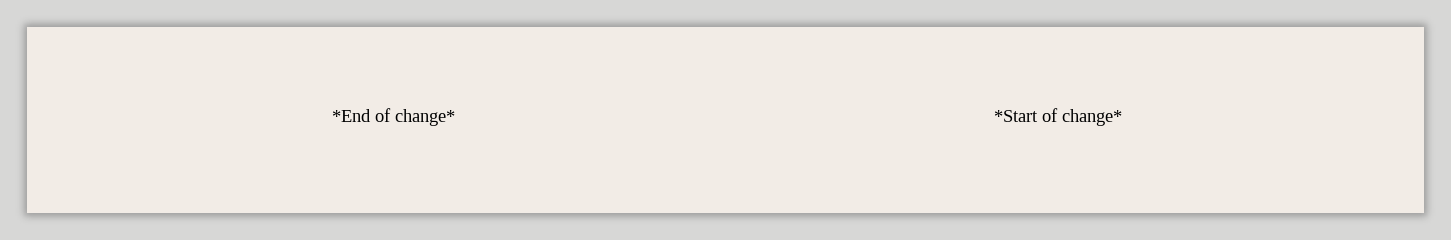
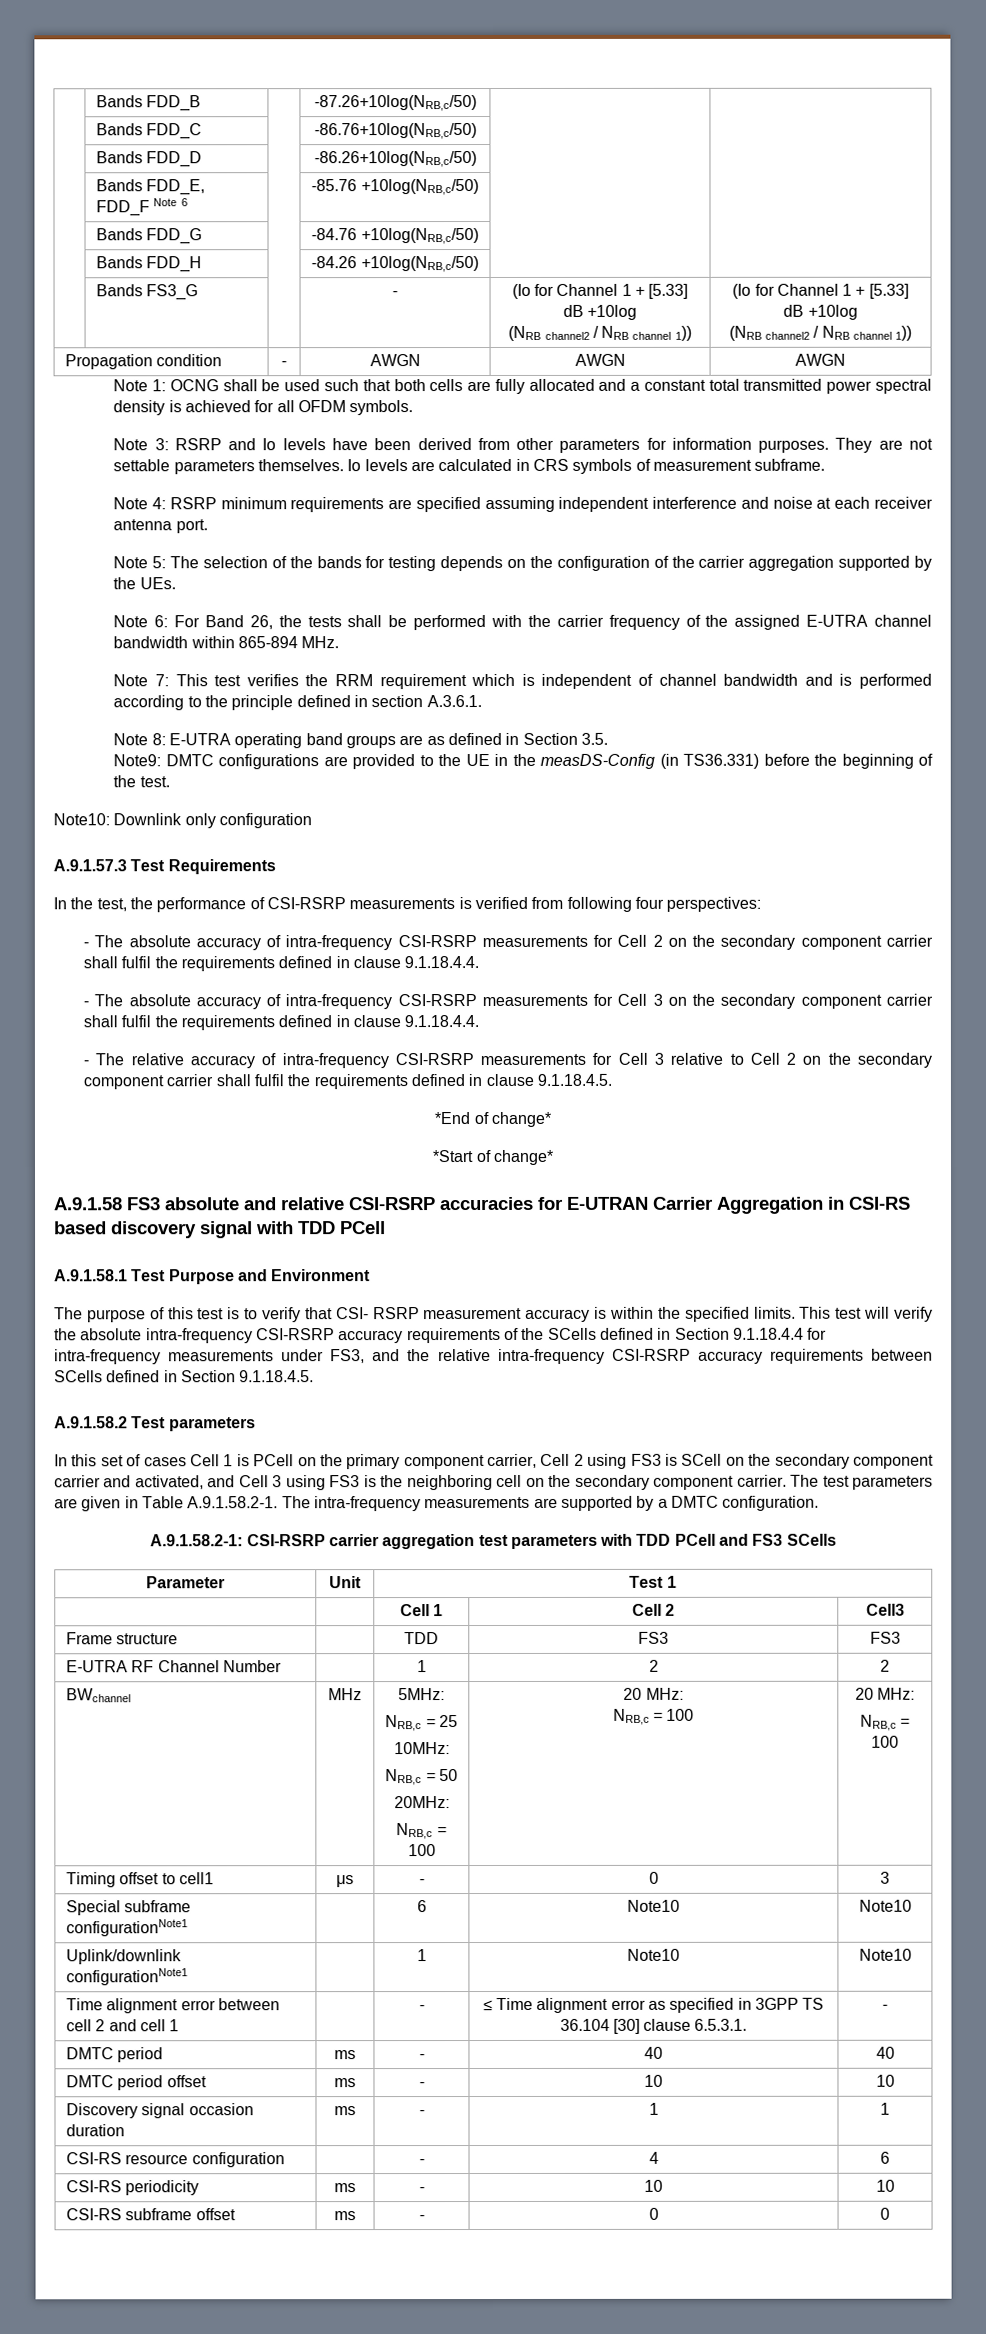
+ | Bands FDD_B | | -87.26+10log(NRB,c/50) | |
+ | Bands FDD_C | | -86.76+10log(NRB,c/50) | |
+ | Bands FDD_D | | -86.26+10log(NRB,c/50) | |
+ | Bands FDD_E, FDD_F Note 6 | | -85.76 +10log(NRB,c/50) | |
+ | Bands FDD_G | | -84.76 +10log(NRB,c/50) | |
+ | Bands FDD_H | | -84.26 +10log(NRB,c/50) | |
+ | Bands FS3_G | | - | (Io for Channel 1 + [5.33] dB +10log
+ (NRB channel2 / NRB channel 1)) | (Io for Channel 1 + [5.33] dB +10log
+ (NRB channel2 / NRB channel 1))
+ Propagation condition | - | AWGN | AWGN | AWGN
+ Note 1: OCNG shall be used such that both cells are fully allocated and a constant total transmitted power spectral density is achieved for all OFDM symbols.
+ Note 3: RSRP and Io levels have been derived from other parameters for information purposes. They are not settable parameters themselves. Io levels are calculated in CRS symbols of measurement subframe.
+ Note 4: RSRP minimum requirements are specified assuming independent interference and noise at each receiver antenna port.
+ Note 5: The selection of the bands for testing depends on the configuration of the carrier aggregation supported by the UEs.
+ Note 6: For Band 26, the tests shall be performed with the carrier frequency of the assigned E-UTRA channel bandwidth within 865-894 MHz.
+ Note 7: This test verifies the RRM requirement which is independent of channel bandwidth and is performed according to the principle defined in section A.3.6.1.
+ Note 8: E-UTRA operating band groups are as defined in Section 3.5.
+ Note9: DMTC configurations are provided to the UE in the measDS-Config (in TS36.331) before the beginning of the test.
+ Note10: Downlink only configuration
+ A.9.1.57.3 Test Requirements
+ In the test, the performance of CSI-RSRP measurements is verified from following four perspectives:
+ - The absolute accuracy of intra-frequency CSI-RSRP measurements for Cell 2 on the secondary component carrier shall fulfil the requirements defined in clause 9.1.18.4.4.
+ - The absolute accuracy of intra-frequency CSI-RSRP measurements for Cell 3 on the secondary component carrier shall fulfil the requirements defined in clause 9.1.18.4.4.
+ - The relative accuracy of intra-frequency CSI-RSRP measurements for Cell 3 relative to Cell 2 on the secondary component carrier shall fulfil the requirements defined in clause 9.1.18.4.5.
+ A.9.1.58 FS3 absolute and relative CSI-RSRP accuracies for E-UTRAN Carrier Aggregation in CSI-RS based discovery signal with TDD PCell
+ A.9.1.58.1 Test Purpose and Environment
+ The purpose of this test is to verify that CSI- RSRP measurement accuracy is within the specified limits. This test will verify the absolute intra-frequency CSI-RSRP accuracy requirements of the SCells defined in Section 9.1.18.4.4 for intra-frequency measurements under FS3, and the relative intra-frequency CSI-RSRP accuracy requirements between SCells defined in Section 9.1.18.4.5.
+ A.9.1.58.2 Test parameters
+ In this set of cases Cell 1 is PCell on the primary component carrier, Cell 2 using FS3 is SCell on the secondary component carrier and activated, and Cell 3 using FS3 is the neighboring cell on the secondary component carrier. The test parameters are given in Table A.9.1.58.2-1. The intra-frequency measurements are supported by a DMTC configuration.
+ A.9.1.58.2-1: CSI-RSRP carrier aggregation test parameters with TDD PCell and FS3 SCells
+ Parameter | Unit | Test 1
+ | | Cell 1 | Cell 2 | Cell3
+ Frame structure | | TDD | FS3 | FS3
+ E-UTRA RF Channel Number | | 1 | 2 | 2
+ BWchannel | MHz | 5MHz:
+ NRB,c = 25
+ 10MHz:
+ NRB,c = 50
+ 20MHz:
+ NRB,c = 100 | 20 MHz:
+ NRB,c = 100 | 20 MHz:
+ NRB,c = 100
+ Timing offset to cell1 | μs | - | 0 | 3
+ Special subframe configurationNote1 | | 6 | Note10 | Note10
+ Uplink/downlink configurationNote1 | | 1 | Note10 | Note10
+ Time alignment error between cell 2 and cell 1 | | - | ≤ Time alignment error as specified in 3GPP TS 36.104 [30] clause 6.5.3.1. | -
+ DMTC period | ms | - | 40 | 40
+ DMTC period offset | ms | - | 10 | 10
+ Discovery signal occasion duration | ms | - | 1 | 1
+ CSI-RS resource configuration | | - | 4 | 6
+ CSI-RS periodicity | ms | - | 10 | 10
+ CSI-RS subframe offset | ms | - | 0 | 0

